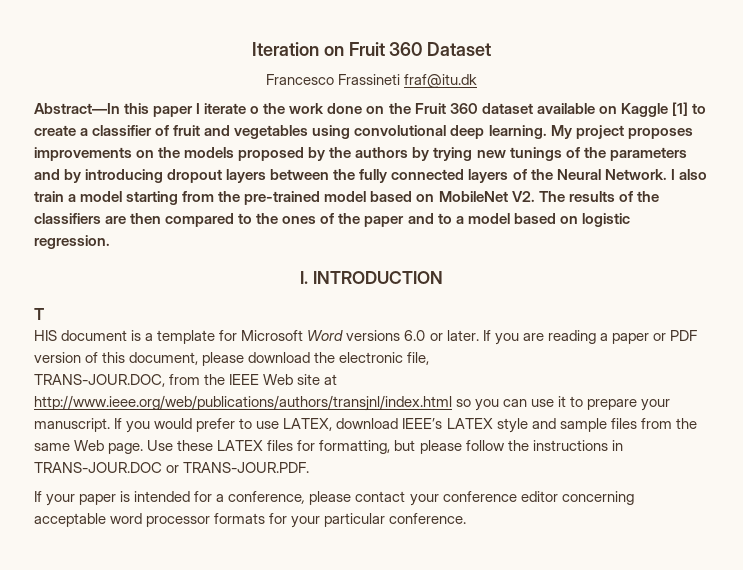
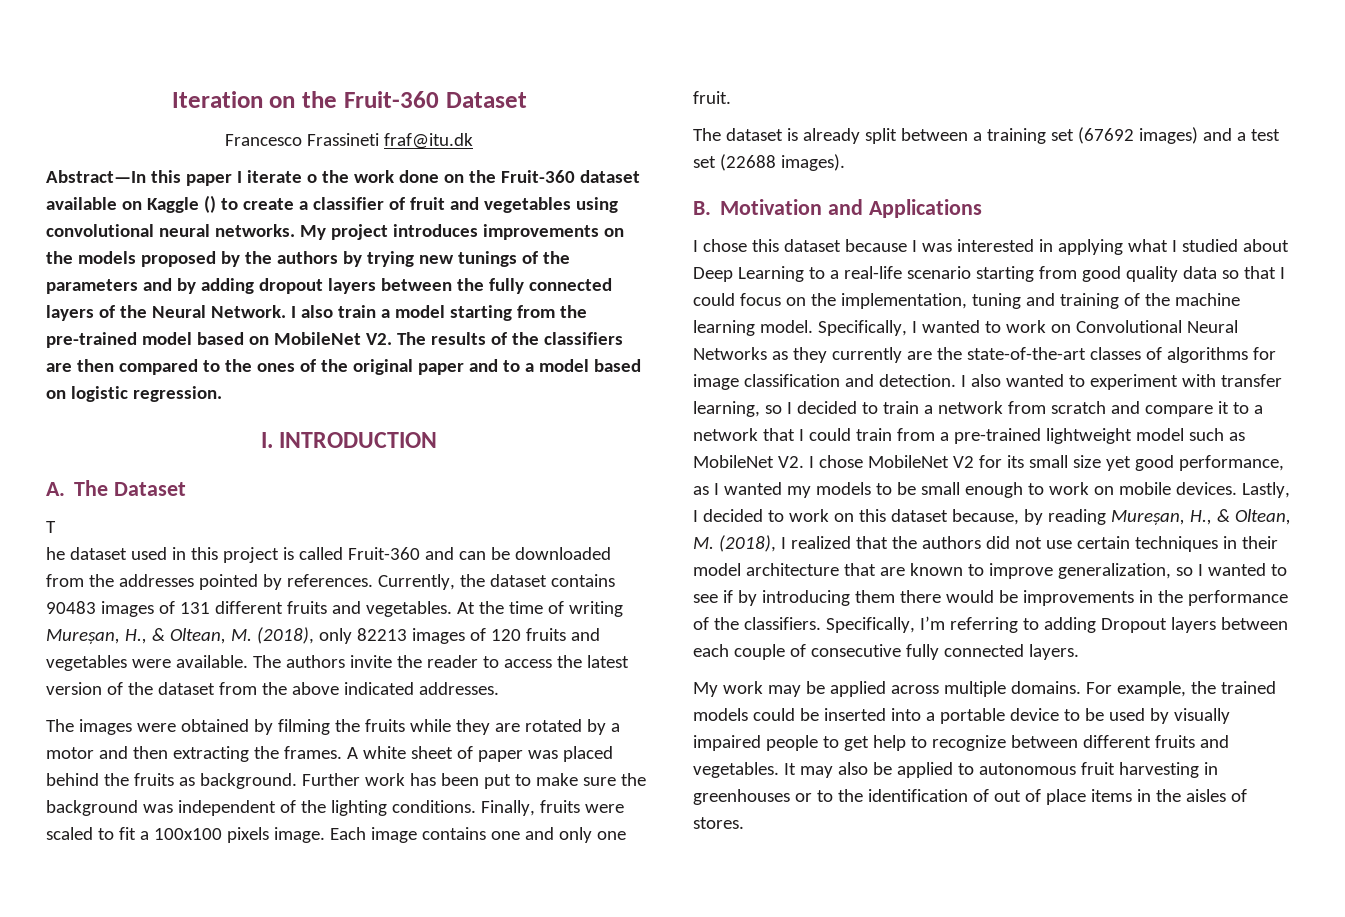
- Iteration on Fruit 360 Dataset
+ Iteration on the Fruit-360 Dataset
- Abstract—In this paper I iterate o the work done on the Fruit 360 dataset available on Kaggle [1] to create a classifier of fruit and vegetables using convolutional deep learning.
+ Abstract—In this paper I iterate o the work done on the Fruit-360 dataset available on Kaggle () to create a classifier of fruit and vegetables using convolutional neural networks.
- My project proposes improvements on the models proposed by the authors by trying new tunings of the parameters and by introducing dropout layers between the fully connected layers of the Neural Network.
+ My project introduces improvements on the models proposed by the authors by trying new tunings of the parameters and by adding dropout layers between the fully connected layers of the Neural Network.
- I also train a model starting from the pre-trained model based on MobileNet V2. The results of the classifiers are then compared to the ones of the paper and to a model based on logistic regression.
+ I also train a model starting from the pre-trained model based on MobileNet V2. The results of the classifiers are then compared to the ones of the original paper and to a model based on logistic regression.
+ A. The Dataset
  T
- HIS document is a template for Microsoft Word versions 6.0 or later. If you are reading a paper or PDF version of this document, please download the electronic file,
- TRANS-JOUR.DOC, from the IEEE Web site at http://www.ieee.org/web/publications/authors/transjnl/index.html so you can use it to prepare your manuscript. If you would prefer to use LATEX, download IEEE’s LATEX style and sample files from the same Web page. Use these LATEX files for formatting, but please follow the instructions in TRANS-JOUR.DOC or TRANS-JOUR.PDF.
- If your paper is intended for a conference, please contact your conference editor concerning acceptable word processor formats for your particular conference.
+ he dataset used in this project is called Fruit-360 and can be downloaded from the addresses pointed by references. Currently, the dataset contains 90483 images of 131 different fruits and vegetables. At the time of writing Mureșan, H., & Oltean, M. (2018), only 82213 images of 120 fruits and vegetables were available. The authors invite the reader to access the latest version of the dataset from the above indicated addresses.
+ The images were obtained by filming the fruits while they are rotated by a motor and then extracting the frames. A white sheet of paper was placed behind the fruits as background. Further work has been put to make sure the background was independent of the lighting conditions. Finally, fruits were scaled to fit a 100x100 pixels image. Each image contains one and only one fruit.
+ The dataset is already split between a training set (67692 images) and a test set (22688 images).
+ B. Motivation and Applications
+ I chose this dataset because I was interested in applying what I studied about Deep Learning to a real-life scenario starting from good quality data so that I could focus on the implementation, tuning and training of the machine learning model. Specifically, I wanted to work on Convolutional Neural Networks as they currently are the state-of-the-art classes of algorithms for image classification and detection. I also wanted to experiment with transfer learning, so I decided to train a network from scratch and compare it to a network that I could train from a pre-trained lightweight model such as MobileNet V2. I chose MobileNet V2 for its small size yet good performance, as I wanted my models to be small enough to work on mobile devices. Lastly, I decided to work on this dataset because, by reading Mureșan, H., & Oltean, M. (2018), I realized that the authors did not use certain techniques in their model architecture that are known to improve generalization, so I wanted to see if by introducing them there would be improvements in the performance of the classifiers. Specifically, I’m referring to adding Dropout layers between each couple of consecutive fully connected layers.
+ My work may be applied across multiple domains. For example, the trained models could be inserted into a portable device to be used by visually impaired people to get help to recognize between different fruits and vegetables. It may also be applied to autonomous fruit harvesting in greenhouses or to the identification of out of place items in the aisles of stores.

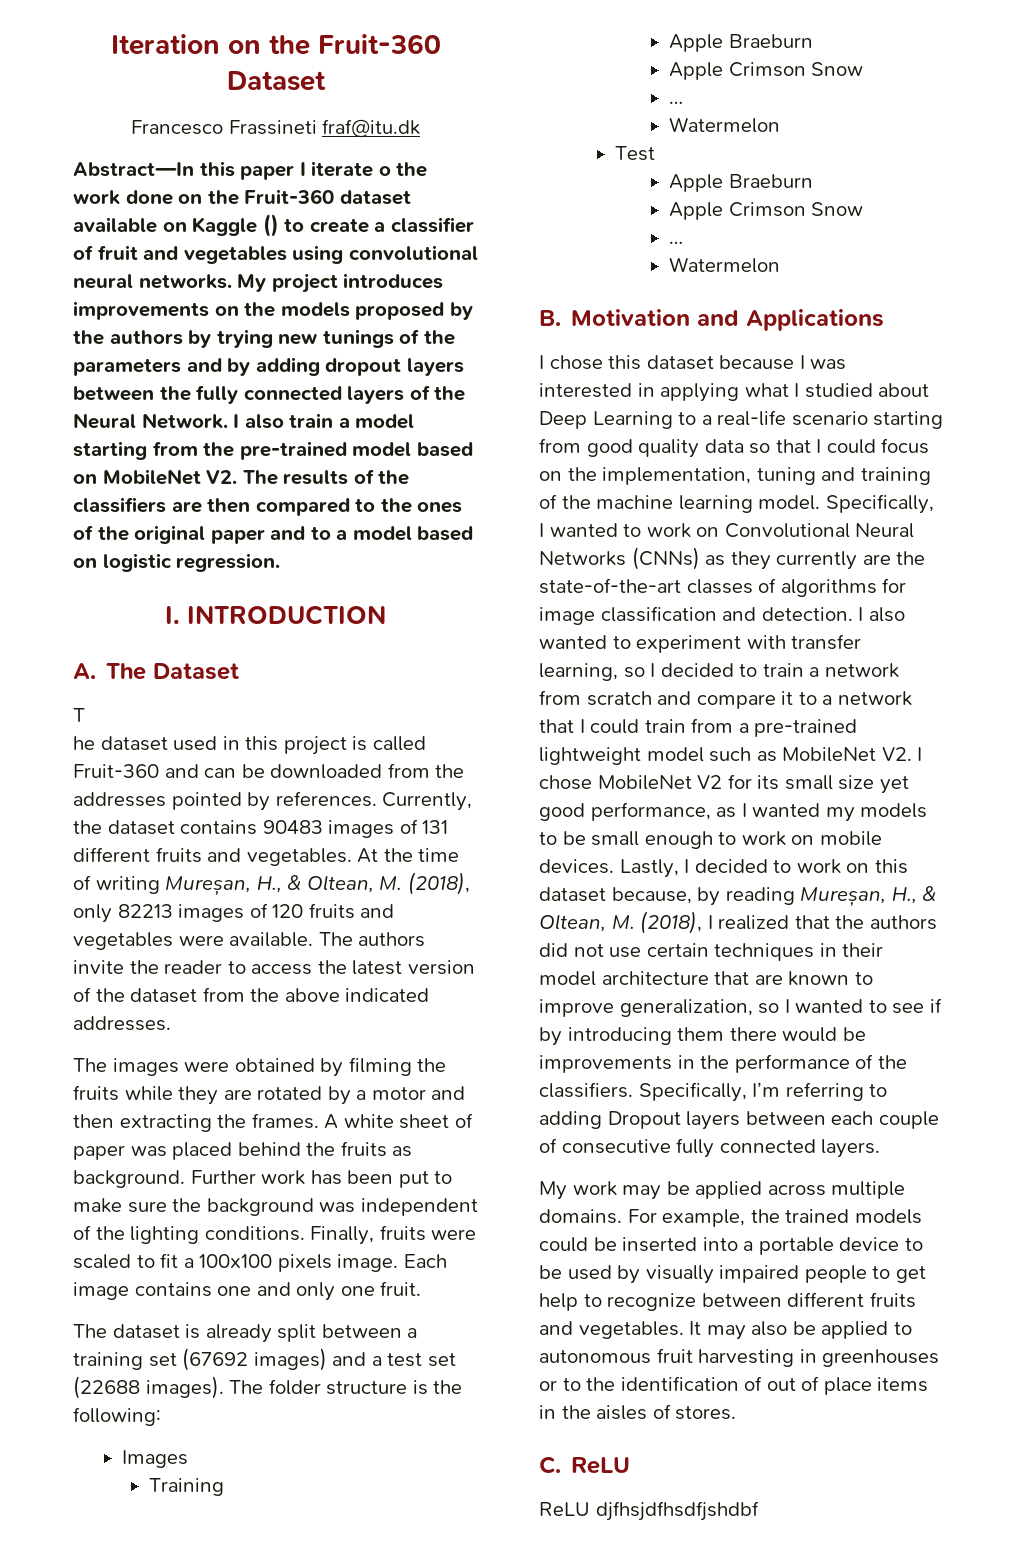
+ The folder structure is the following:
+ Images
+ Training
+ Apple Braeburn
+ Apple Crimson Snow
+ …
+ Watermelon
+ Test
+ Apple Braeburn
+ Apple Crimson Snow
+ …
+ Watermelon
- Specifically, I wanted to work on Convolutional Neural Networks as they currently are the state-of-the-art classes of algorithms for image classification and detection.
+ Specifically, I wanted to work on Convolutional Neural Networks (CNNs) as they currently are the state-of-the-art classes of algorithms for image classification and detection.
+ C. ReLU
+ ReLU djfhsjdfhsdfjshdbf

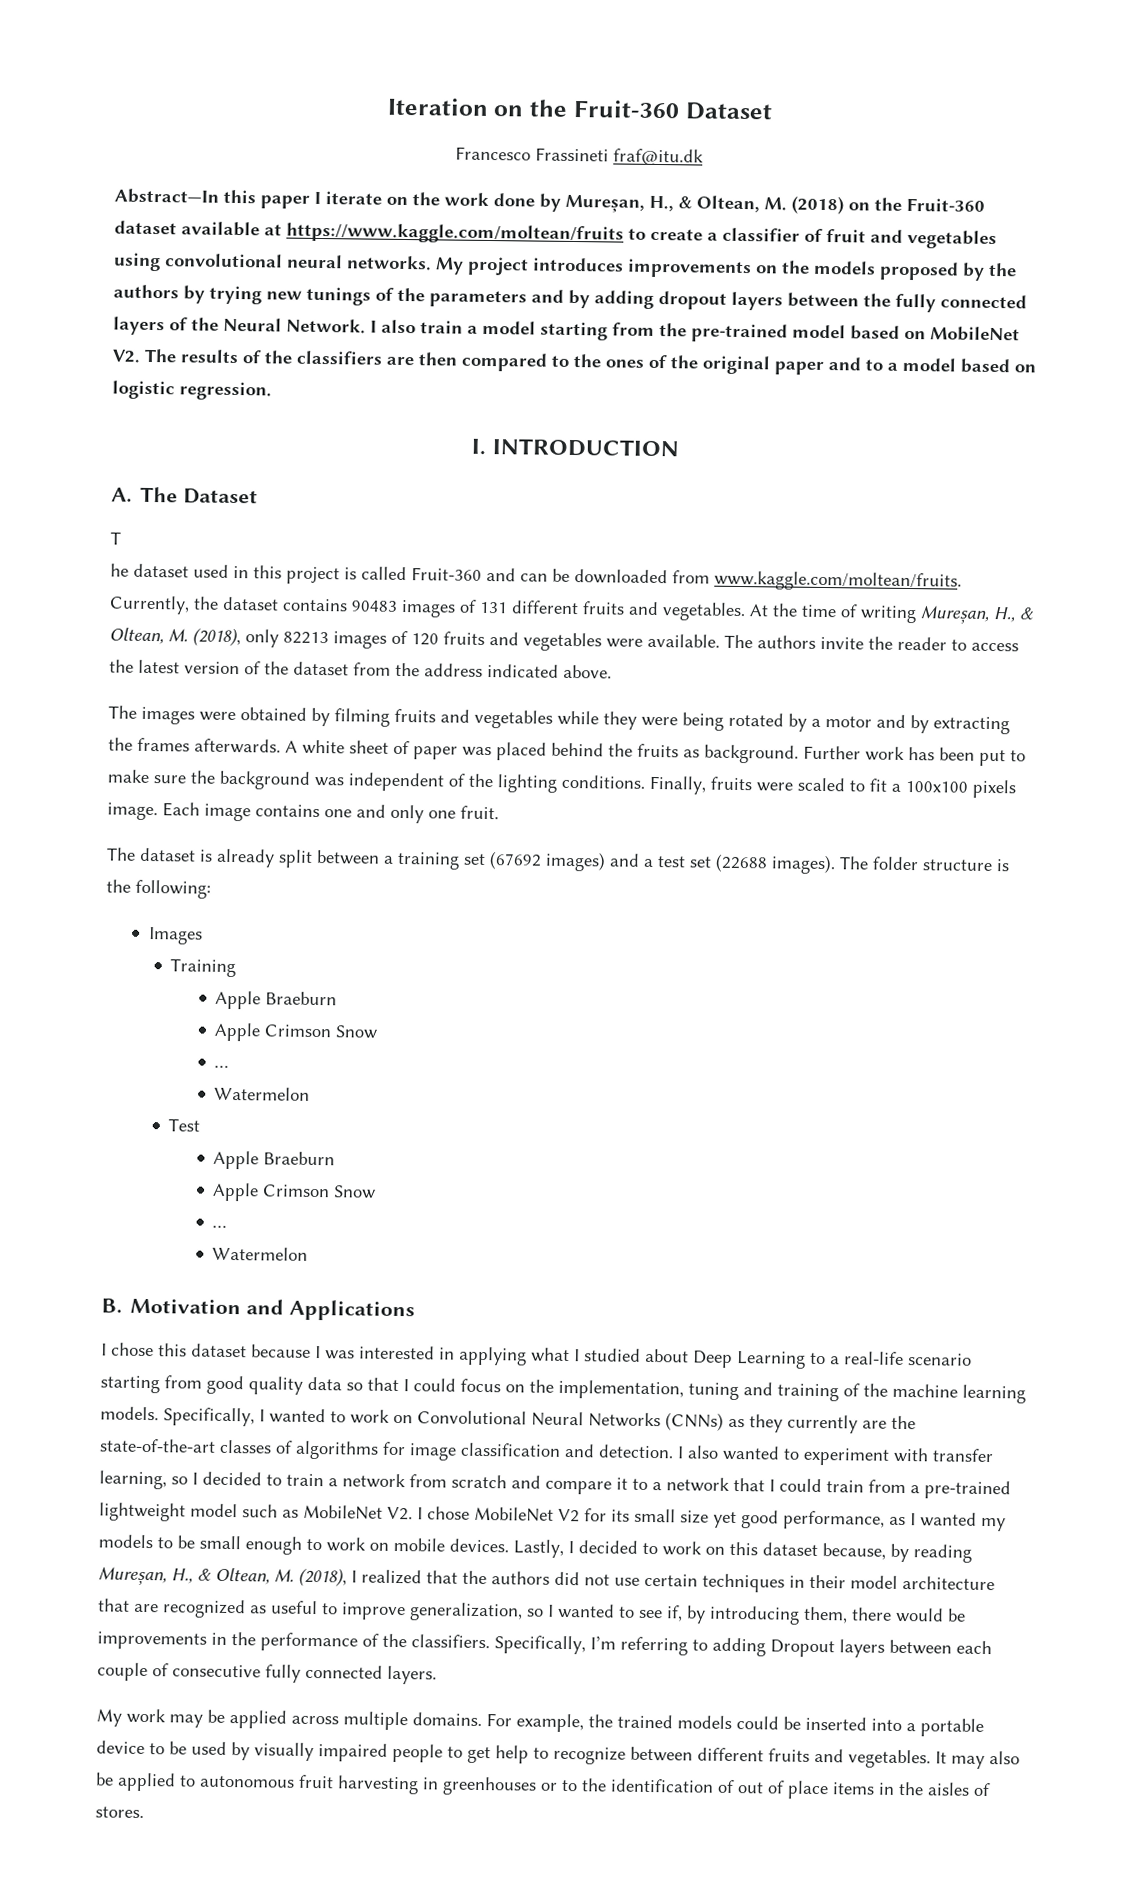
- Abstract—In this paper I iterate o the work done on the Fruit-360 dataset available on Kaggle () to create a classifier of fruit and vegetables using convolutional neural networks.
+ Abstract—In this paper I iterate on the work done by Mureșan, H., & Oltean, M. (2018) on the Fruit-360 dataset available at https://www.kaggle.com/moltean/fruits to create a classifier of fruit and vegetables using convolutional neural networks.
- he dataset used in this project is called Fruit-360 and can be downloaded from the addresses pointed by references. Currently, the dataset contains 90483 images of 131 different fruits and vegetables.
+ he dataset used in this project is called Fruit-360 and can be downloaded from www.kaggle.com/moltean/fruits. Currently, the dataset contains 90483 images of 131 different fruits and vegetables.
- The authors invite the reader to access the latest version of the dataset from the above indicated addresses.
+ The authors invite the reader to access the latest version of the dataset from the address indicated above.
- The images were obtained by filming the fruits while they are rotated by a motor and then extracting the frames.
+ The images were obtained by filming fruits and vegetables while they were being rotated by a motor and by extracting the frames afterwards.
- I chose this dataset because I was interested in applying what I studied about Deep Learning to a real-life scenario starting from good quality data so that I could focus on the implementation, tuning and training of the machine learning model.
+ I chose this dataset because I was interested in applying what I studied about Deep Learning to a real-life scenario starting from good quality data so that I could focus on the implementation, tuning and training of the machine learning models.
- Lastly, I decided to work on this dataset because, by reading Mureșan, H., & Oltean, M. (2018), I realized that the authors did not use certain techniques in their model architecture that are known to improve generalization, so I wanted to see if by introducing them there would be improvements in the performance of the classifiers.
+ Lastly, I decided to work on this dataset because, by reading Mureșan, H., & Oltean, M. (2018), I realized that the authors did not use certain techniques in their model architecture that are recognized as useful to improve generalization, so I wanted to see if, by introducing them, there would be improvements in the performance of the classifiers.
- C. ReLU
- ReLU djfhsjdfhsdfjshdbf

